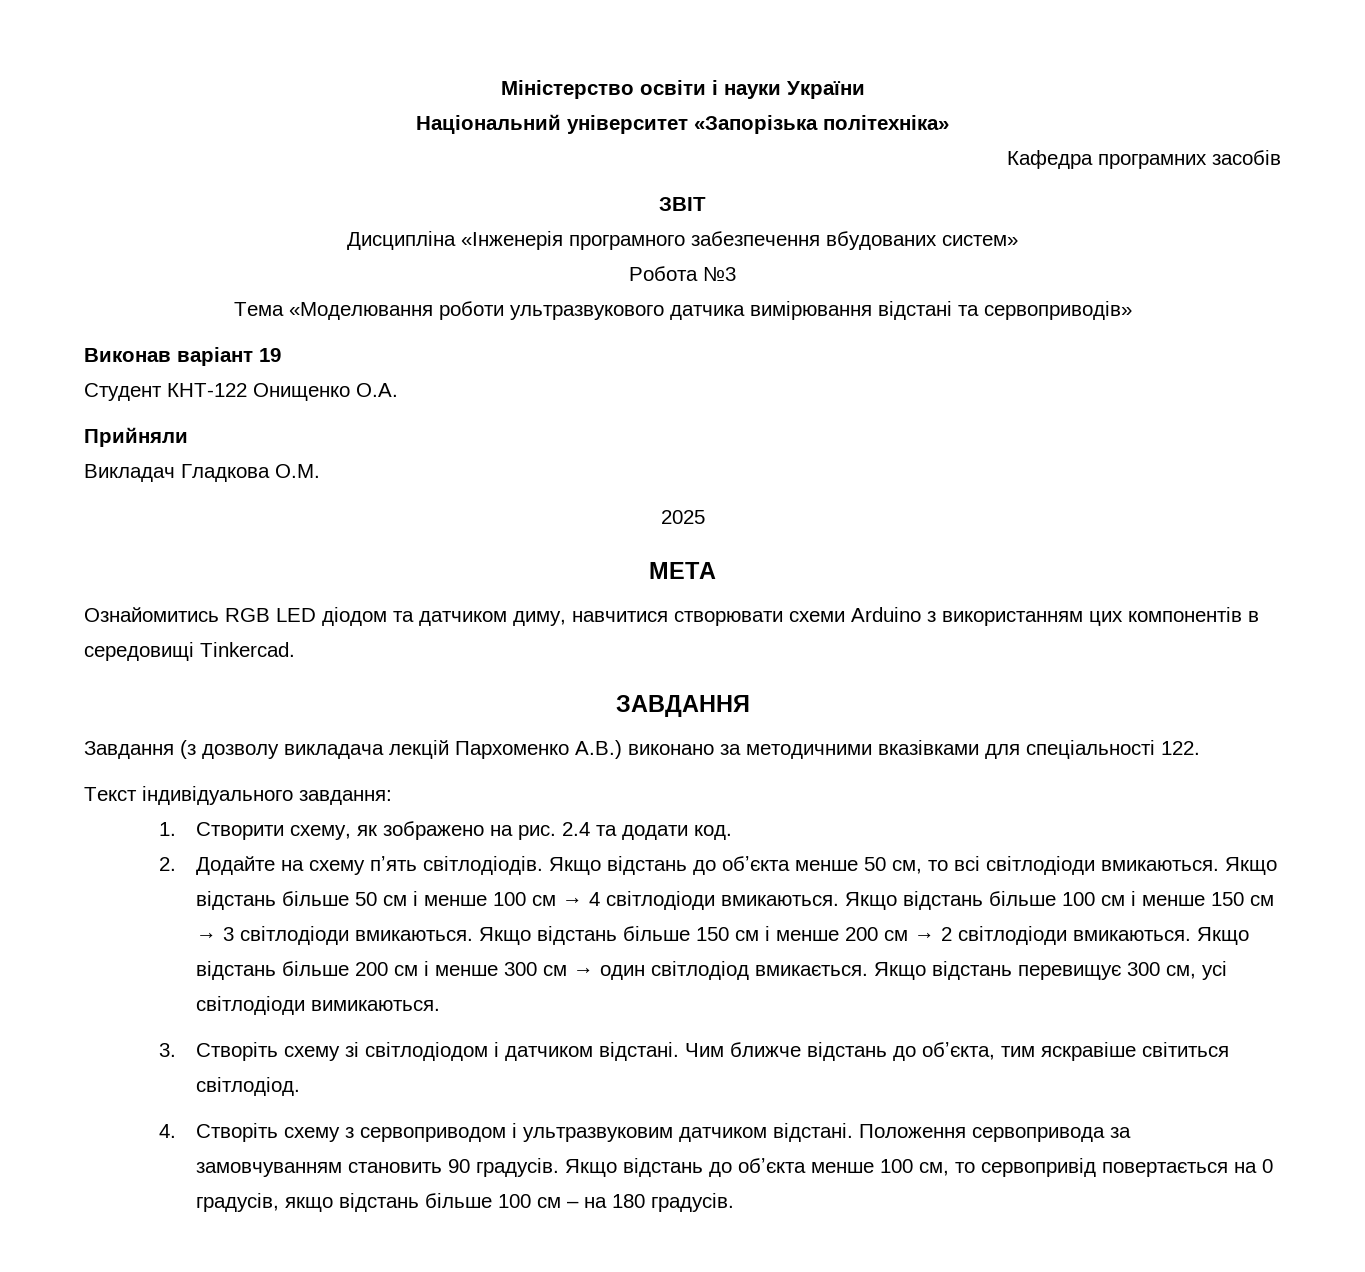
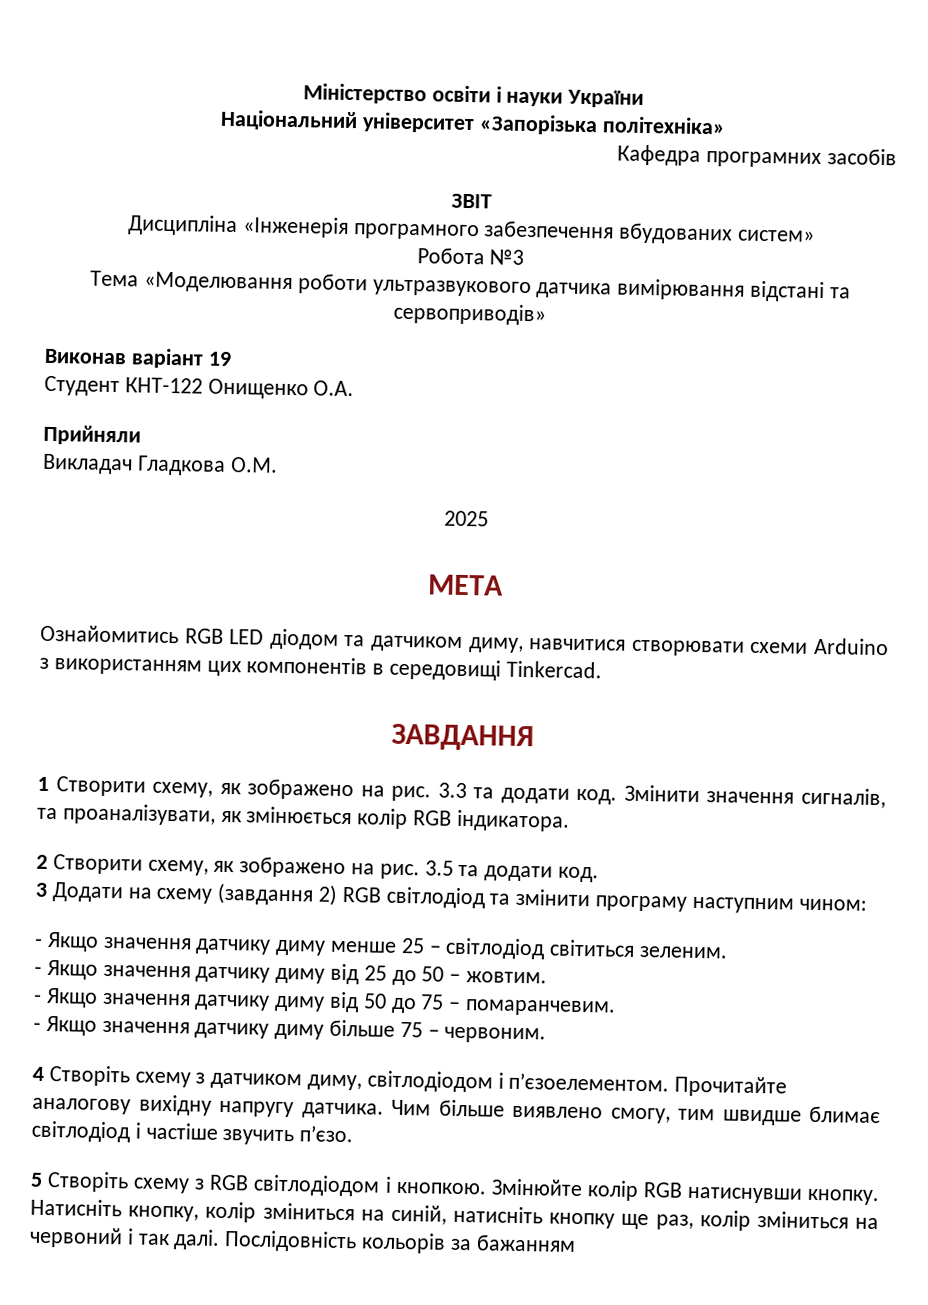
- Завдання (з дозволу викладача лекцій Пархоменко А.В.) виконано за методичними вказівками для спеціальності 122.
- Текст індивідуального завдання:
- 1. Створити схему, як зображено на рис. 2.4 та додати код.
- 2. Додайте на схему пʼять світлодіодів. Якщо відстань до обʼєкта менше 50 см, то всі світлодіоди вмикаються. Якщо відстань більше 50 см і менше 100 см → 4 світлодіоди вмикаються. Якщо відстань більше 100 см і менше 150 см → 3 світлодіоди вмикаються. Якщо відстань більше 150 см і менше 200 см → 2 світлодіоди вмикаються. Якщо відстань більше 200 см і менше 300 см → один світлодіод вмикається. Якщо відстань перевищує 300 см, усі світлодіоди вимикаються.
- 3. Створіть схему зі світлодіодом і датчиком відстані. Чим ближче відстань до обʼєкта, тим яскравіше світиться світлодіод.
- 4. Створіть схему з сервоприводом і ультразвуковим датчиком відстані. Положення сервопривода за замовчуванням становить 90 градусів. Якщо відстань до обʼєкта менше 100 см, то сервопривід повертається на 0 градусів, якщо відстань більше 100 см – на 180 градусів.
+ 1 Створити схему, як зображено на рис. 3.3 та додати код. Змінити значення сигналів, та проаналізувати, як змінюється колір RGB індикатора.
+ 2 Створити схему, як зображено на рис. 3.5 та додати код.
+ 3 Додати на схему (завдання 2) RGB світлодіод та змінити програму наступним чином:
+ - Якщо значення датчику диму менше 25 – світлодіод світиться зеленим.
+ - Якщо значення датчику диму від 25 до 50 – жовтим.
+ - Якщо значення датчику диму від 50 до 75 – помаранчевим.
+ - Якщо значення датчику диму більше 75 – червоним.
+ 4 Створіть схему з датчиком диму, світлодіодом і п’єзоелементом. Прочитайте аналогову вихідну напругу датчика. Чим більше виявлено смогу, тим швидше блимає світлодіод і частіше звучить п’єзо.
+ 5 Створіть схему з RGB світлодіодом і кнопкою. Змінюйте колір RGB натиснувши кнопку. Натисніть кнопку, колір зміниться на синій, натисніть кнопку ще раз, колір зміниться на червоний і так далі. Послідовність кольорів за бажанням

